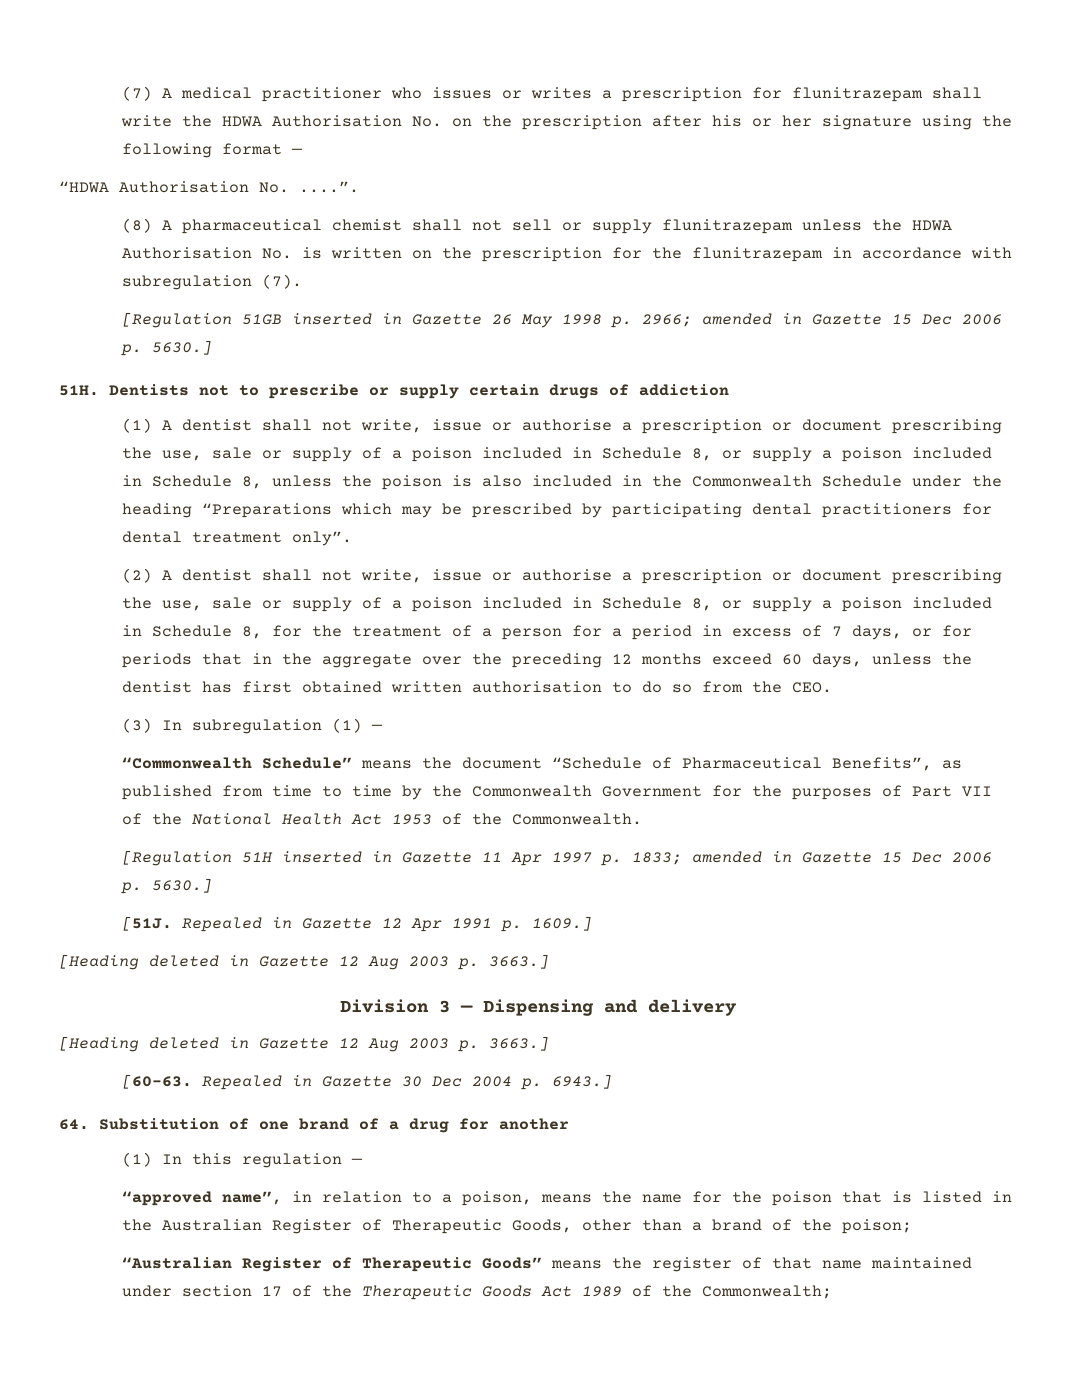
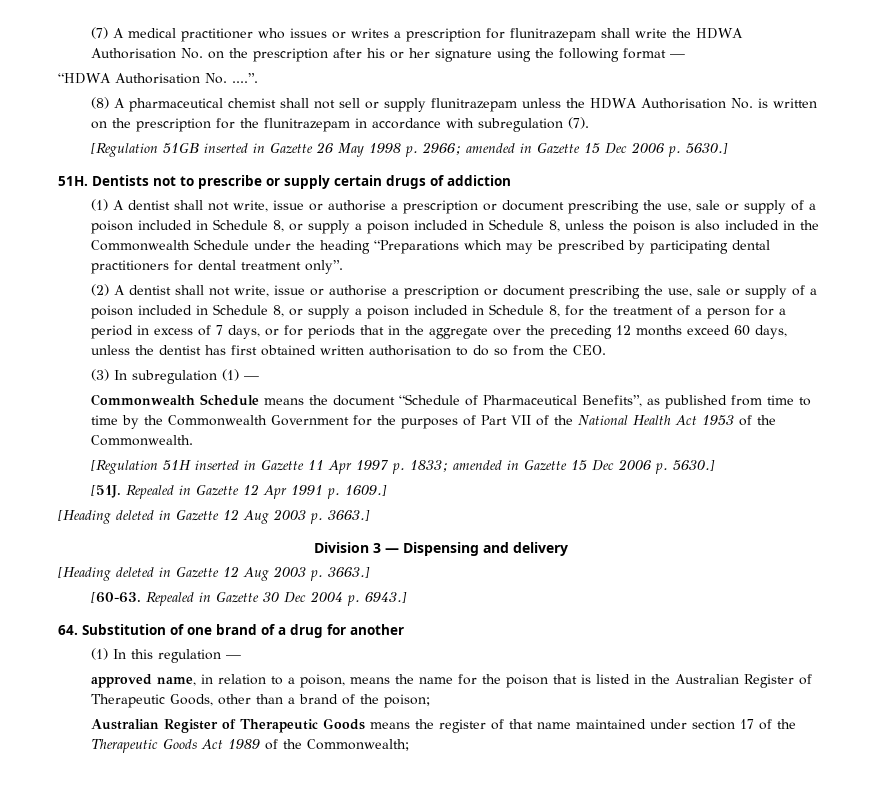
- “Commonwealth Schedule” means the document “Schedule of Pharmaceutical Benefits”, as published from time to time by the Commonwealth Government for the purposes of Part VII of the National Health Act 1953 of the Commonwealth.
+ Commonwealth Schedule means the document “Schedule of Pharmaceutical Benefits”, as published from time to time by the Commonwealth Government for the purposes of Part VII of the National Health Act 1953 of the Commonwealth.
- “approved name”, in relation to a poison, means the name for the poison that is listed in the Australian Register of Therapeutic Goods, other than a brand of the poison;
+ approved name, in relation to a poison, means the name for the poison that is listed in the Australian Register of Therapeutic Goods, other than a brand of the poison;
- “Australian Register of Therapeutic Goods” means the register of that name maintained under section 17 of the Therapeutic Goods Act 1989 of the Commonwealth;
+ Australian Register of Therapeutic Goods means the register of that name maintained under section 17 of the Therapeutic Goods Act 1989 of the Commonwealth;

